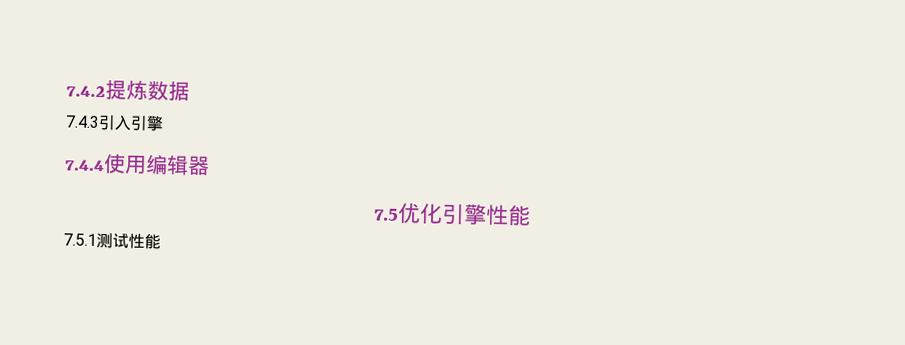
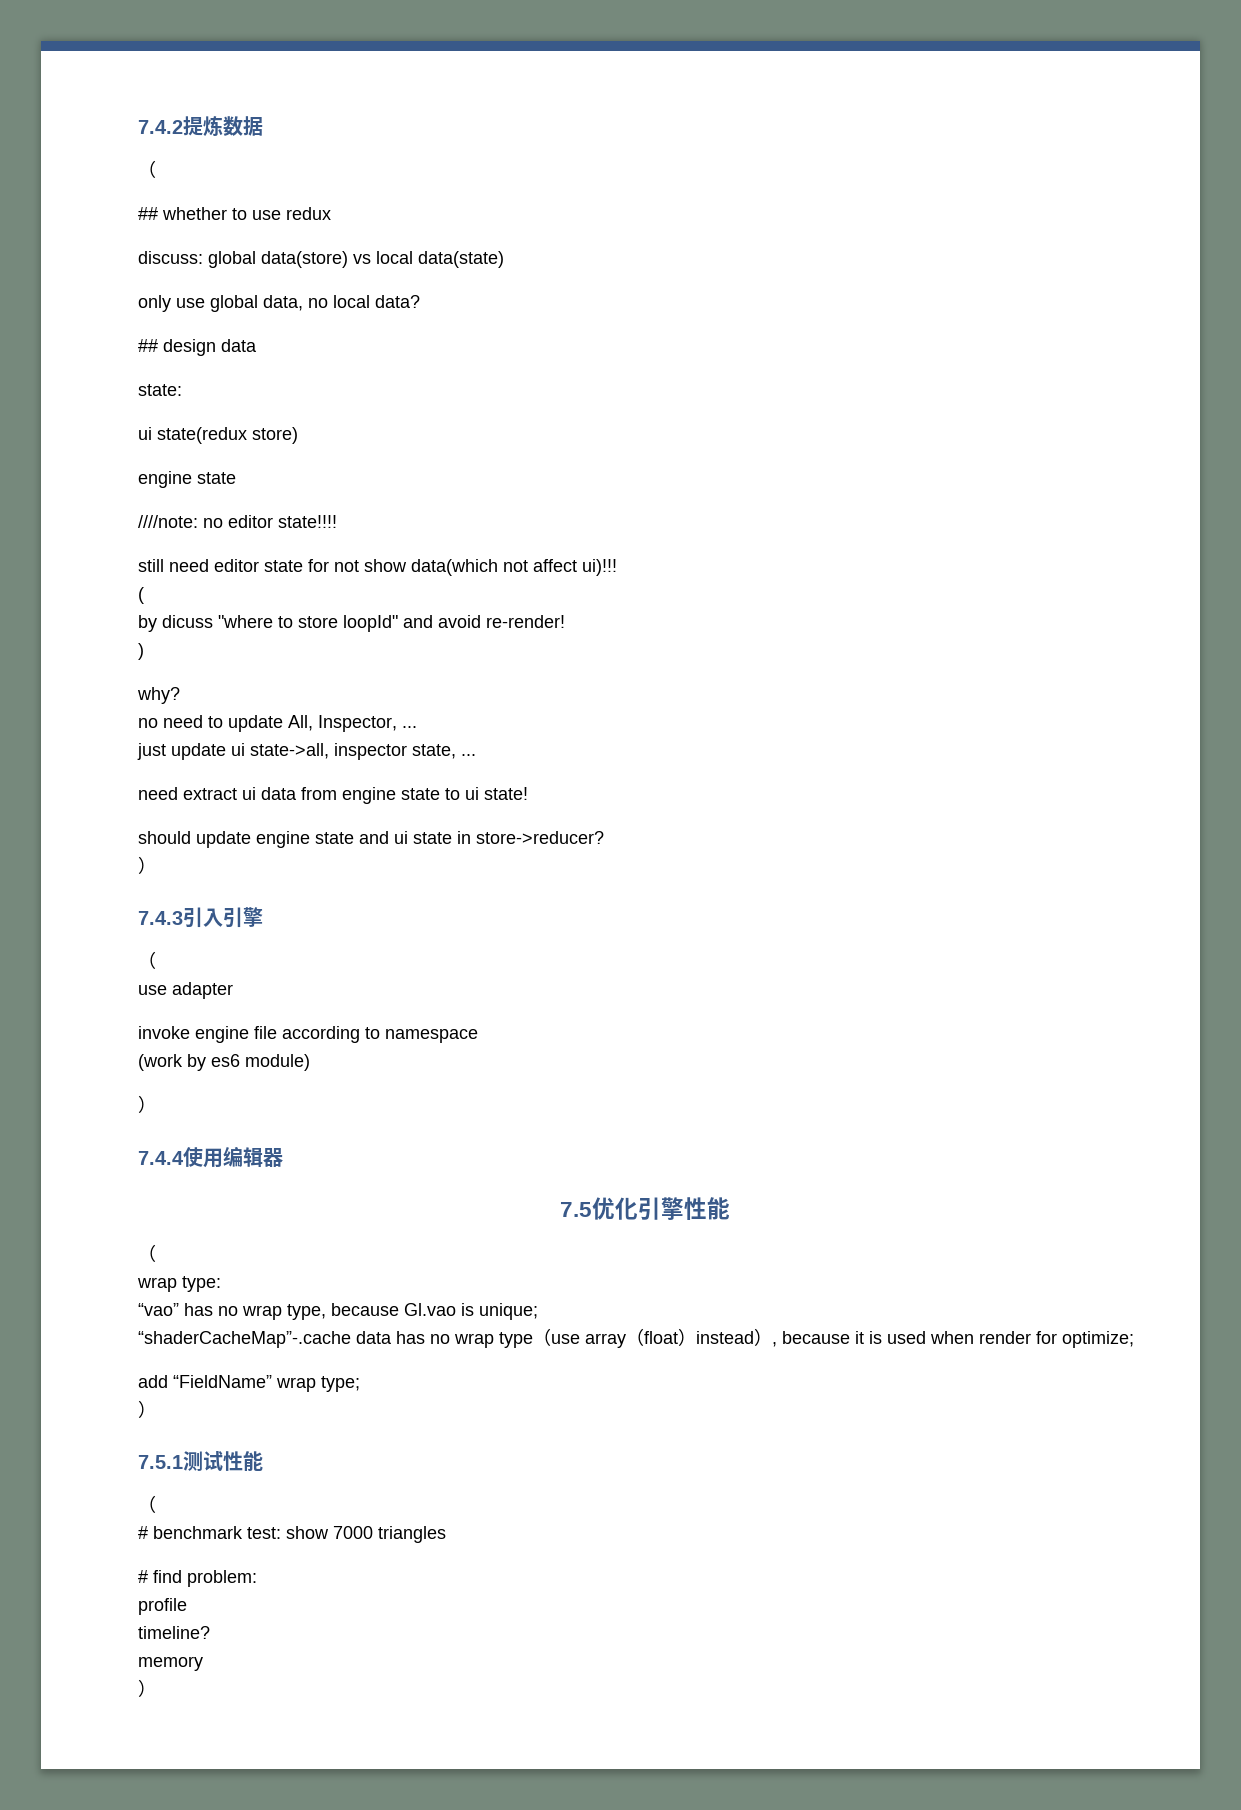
  7.4.2提炼数据
+ （
+ ## whether to use redux
+ discuss: global data(store) vs local data(state)
+ only use global data, no local data?
+ ## design data
+ state:
+ ui state(redux store)
+ engine state
+ ////note: no editor state!!!!
+ still need editor state for not show data(which not affect ui)!!!
+ (
+ by dicuss "where to store loopId" and avoid re-render!
+ )
+ why?
+ no need to update All, Inspector, ...
+ just update ui state->all, inspector state, ...
+ need extract ui data from engine state to ui state!
+ should update engine state and ui state in store->reducer?
+ ）
  7.4.3引入引擎
+ （
+ use adapter
+ invoke engine file according to namespace
+ (work by es6 module)
+ ）
  7.5优化引擎性能
+ （
+ wrap type:
+ “vao” has no wrap type, because Gl.vao is unique;
+ “shaderCacheMap”-.cache data has no wrap type（use array（float）instead）, because it is used when render for optimize;
+ add “FieldName” wrap type;
+ ）
  7.5.1测试性能
+ （
+ # benchmark test: show 7000 triangles
+ # find problem:
+ profile
+ timeline?
+ memory
+ ）

